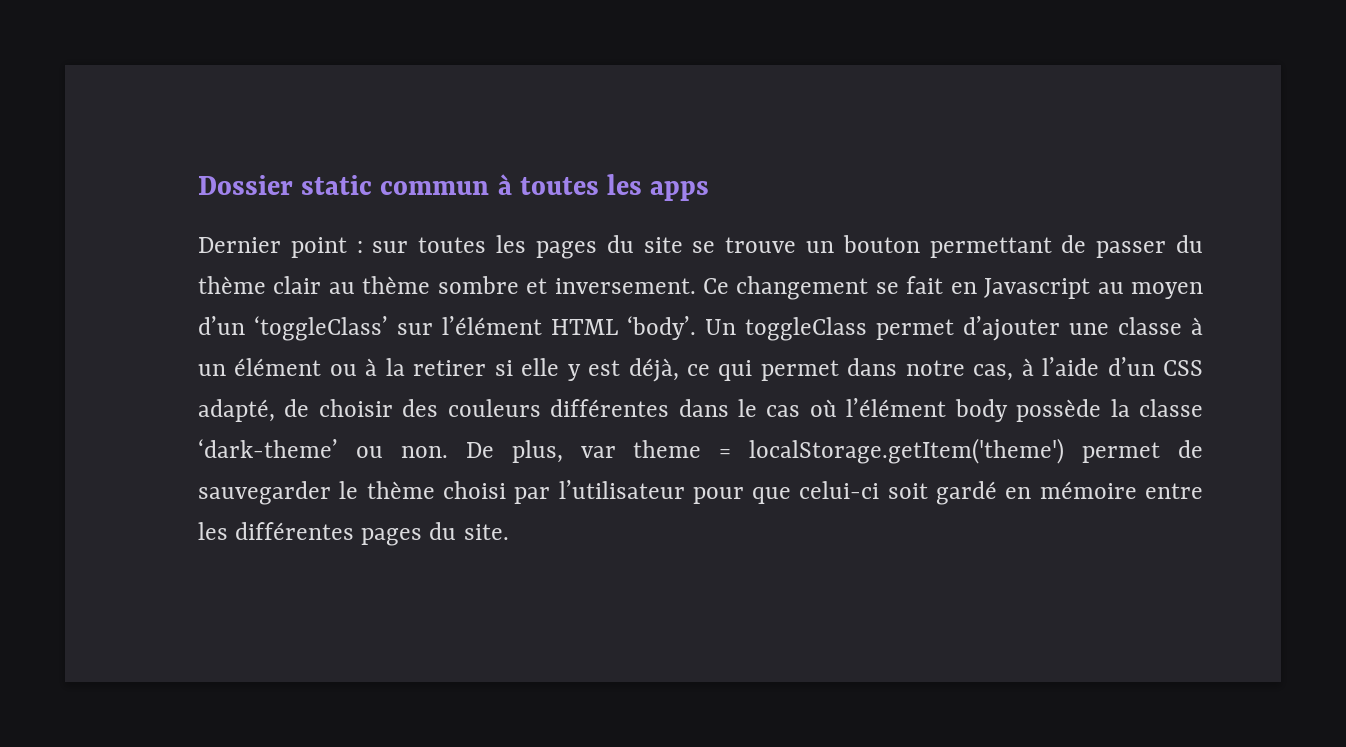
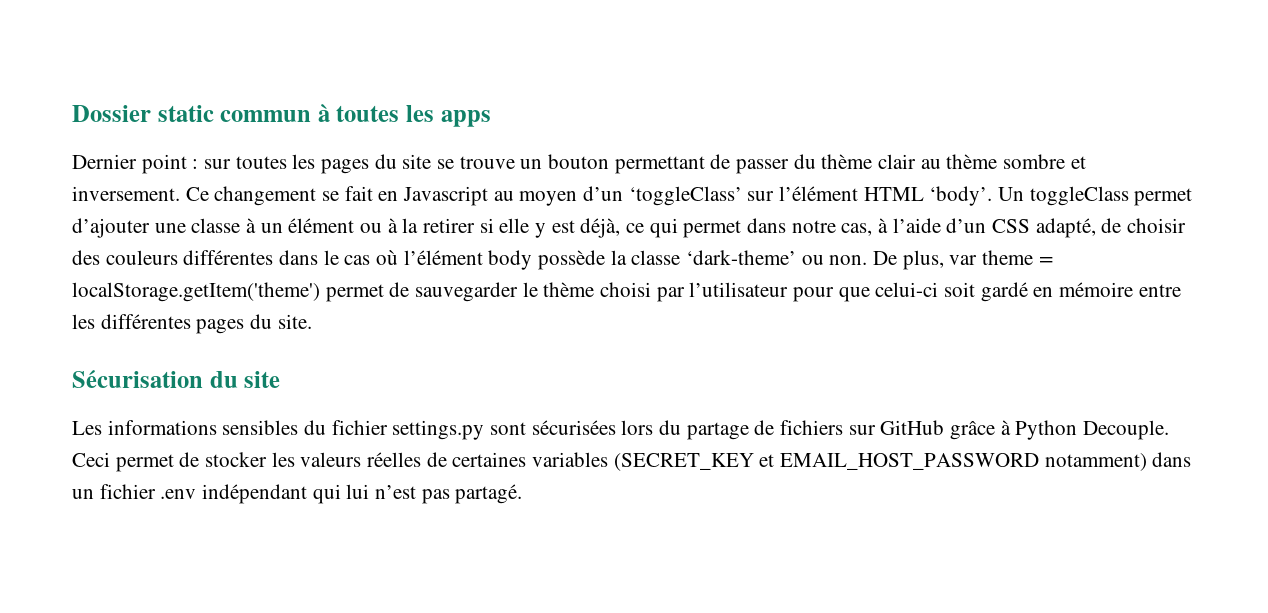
+ Sécurisation du site
+ Les informations sensibles du fichier settings.py sont sécurisées lors du partage de fichiers sur GitHub grâce à Python Decouple. Ceci permet de stocker les valeurs réelles de certaines variables (SECRET_KEY et EMAIL_HOST_PASSWORD notamment) dans un fichier .env indépendant qui lui n’est pas partagé.

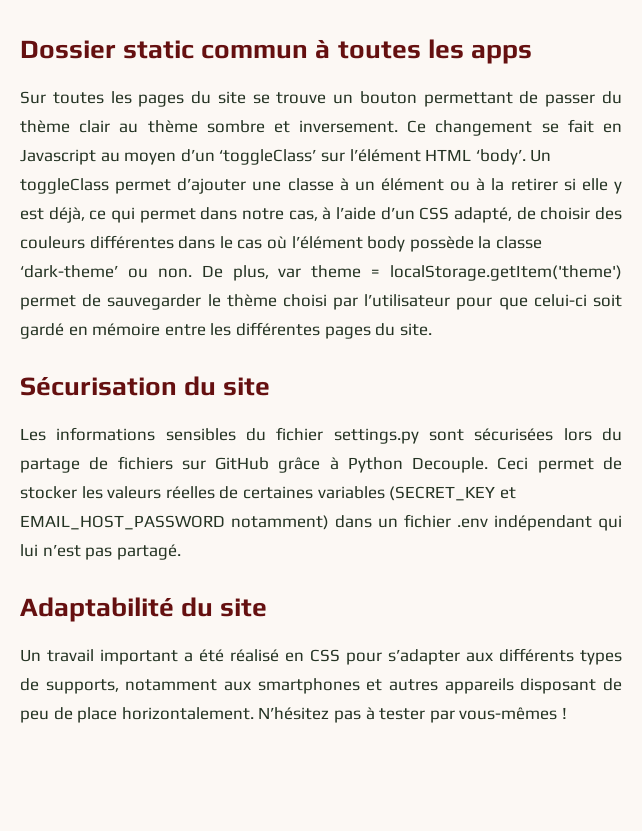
- Dernier point : sur toutes les pages du site se trouve un bouton permettant de passer du thème clair au thème sombre et inversement.
+ Sur toutes les pages du site se trouve un bouton permettant de passer du thème clair au thème sombre et inversement.
+ Adaptabilité du site
+ Un travail important a été réalisé en CSS pour s’adapter aux différents types de supports, notamment aux smartphones et autres appareils disposant de peu de place horizontalement. N’hésitez pas à tester par vous-mêmes !

